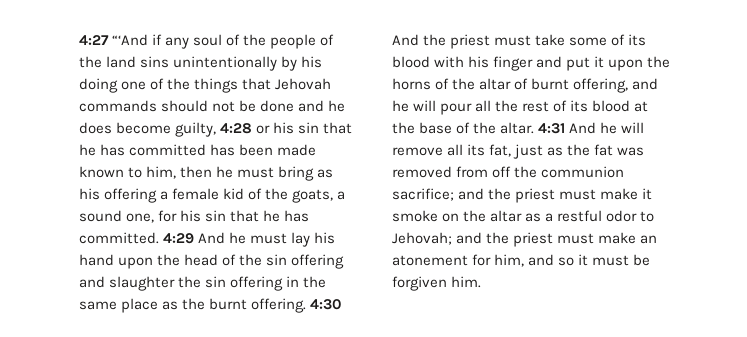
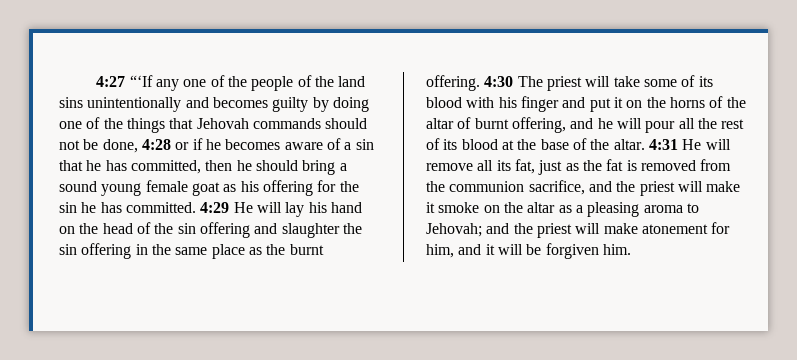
- 4:27 “‘And if any soul of the people of the land sins unintentionally by his doing one of the things that Jehovah commands should not be done and he does become guilty, 4:28 or his sin that he has committed has been made known to him, then he must bring as his offering a female kid of the goats, a sound one, for his sin that he has committed.
+ 4:27 “‘If any one of the people of the land sins unintentionally and becomes guilty by doing one of the things that Jehovah commands should not be done, 4:28 or if he becomes aware of a sin that he has committed, then he should bring a sound young female goat as his offering for the sin he has committed.
- 4:29 And he must lay his hand upon the head of the sin offering and slaughter the sin offering in the same place as the burnt offering.
+ 4:29 He will lay his hand on the head of the sin offering and slaughter the sin offering in the same place as the burnt offering.
- 4:30 And the priest must take some of its blood with his finger and put it upon the horns of the altar of burnt offering, and he will pour all the rest of its blood at the base of the altar.
+ 4:30 The priest will take some of its blood with his finger and put it on the horns of the altar of burnt offering, and he will pour all the rest of its blood at the base of the altar.
- 4:31 And he will remove all its fat, just as the fat was removed from off the communion sacrifice; and the priest must make it smoke on the altar as a restful odor to Jehovah; and the priest must make an atonement for him, and so it must be forgiven him.
+ 4:31 He will remove all its fat, just as the fat is removed from the communion sacrifice, and the priest will make it smoke on the altar as a pleasing aroma to Jehovah; and the priest will make atonement for him, and it will be forgiven him.

